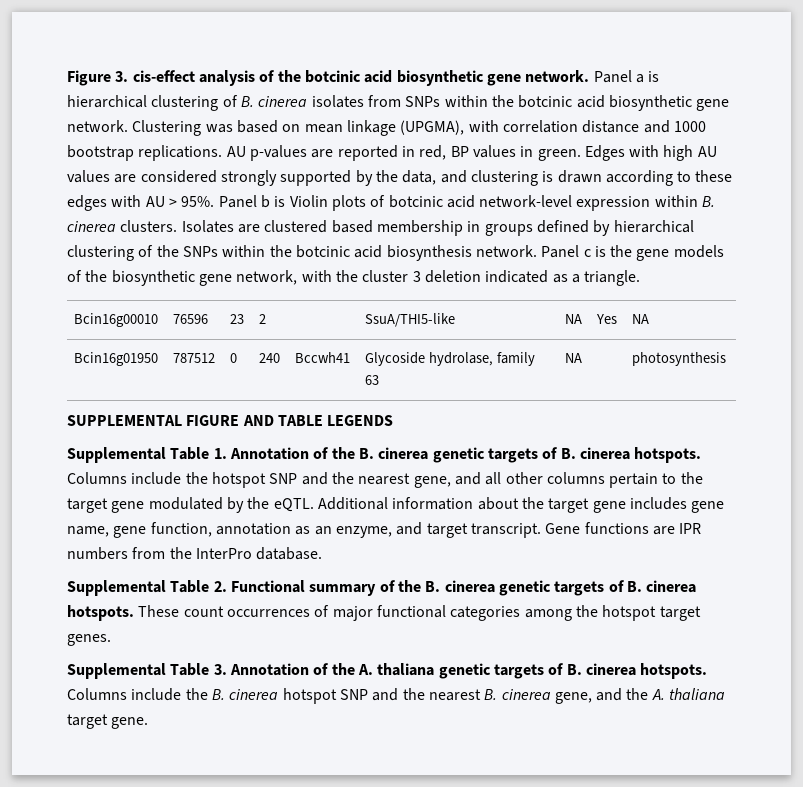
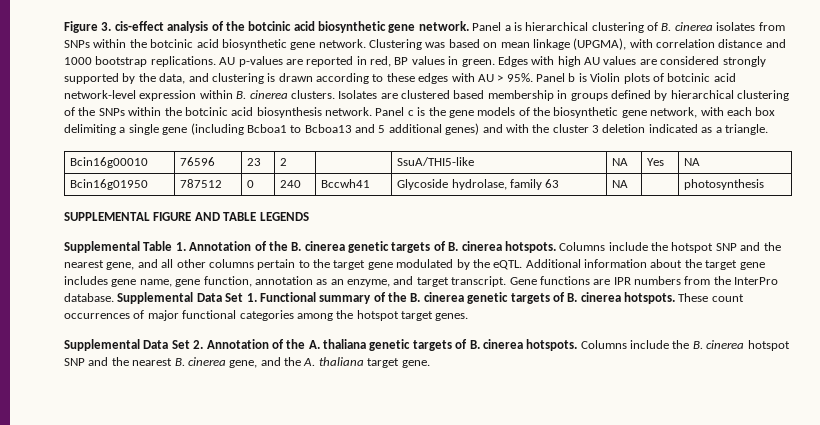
- Panel c is the gene models of the biosynthetic gene network, with the cluster 3 deletion indicated as a triangle.
+ Panel c is the gene models of the biosynthetic gene network, with each box delimiting a single gene (including Bcboa1 to Bcboa13 and 5 additional genes) and with the cluster 3 deletion indicated as a triangle.
- Gene functions are IPR numbers from the InterPro database.
- Supplemental Table 2. Functional summary of the B. cinerea genetic targets of B. cinerea hotspots.
+ Gene functions are IPR numbers from the InterPro database. Supplemental Data Set 1. Functional summary of the B. cinerea genetic targets of B. cinerea hotspots.
- Supplemental Table 3. Annotation of the A. thaliana genetic targets of B. cinerea hotspots.
+ Supplemental Data Set 2. Annotation of the A. thaliana genetic targets of B. cinerea hotspots.

